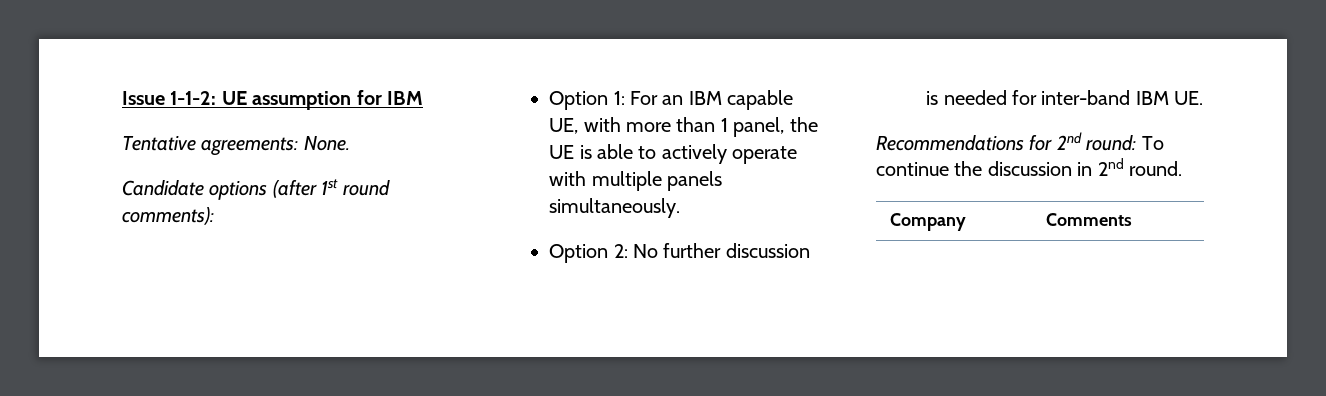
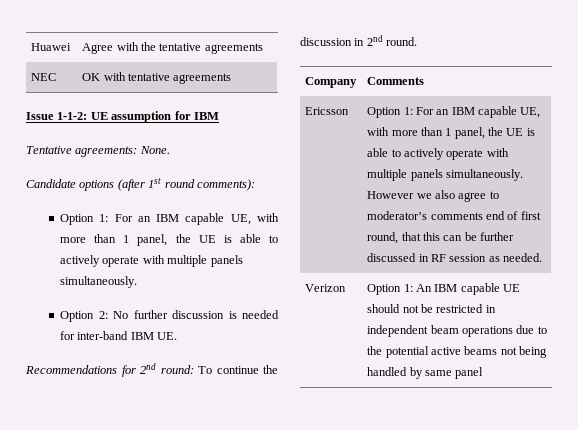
+ Huawei | Agree with the tentative agreements
+ NEC | OK with tentative agreements
+ Ericsson | Option 1: For an IBM capable UE, with more than 1 panel, the UE is able to actively operate with multiple panels simultaneously. However we also agree to moderator’s comments end of first round, that this can be further discussed in RF session as needed.
+ Verizon | Option 1: An IBM capable UE should not be restricted in independent beam operations due to the potential active beams not being handled by same panel

